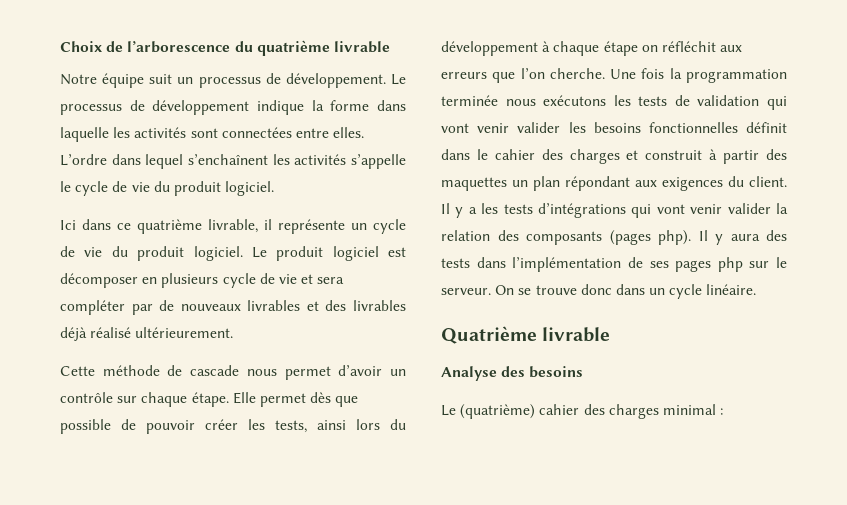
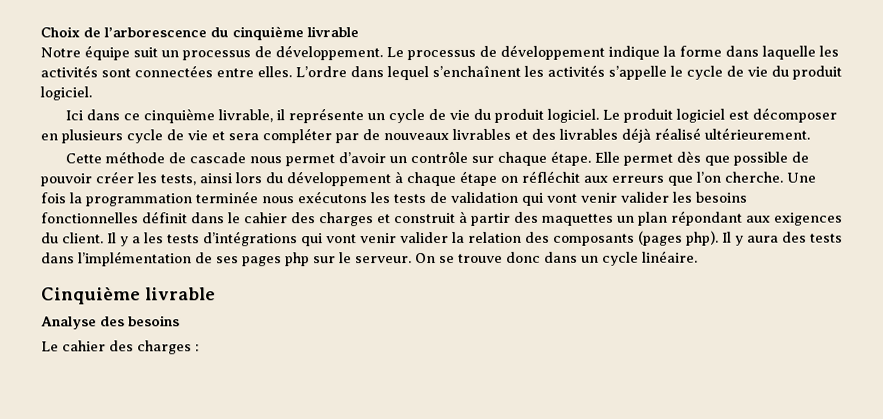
- Choix de l’arborescence du quatrième livrable
+ Choix de l’arborescence du cinquième livrable
- Ici dans ce quatrième livrable, il représente un cycle de vie du produit logiciel.
+ Ici dans ce cinquième livrable, il représente un cycle de vie du produit logiciel.
- Quatrième livrable
+ Cinquième livrable
- Le (quatrième) cahier des charges minimal :
+ Le cahier des charges :

